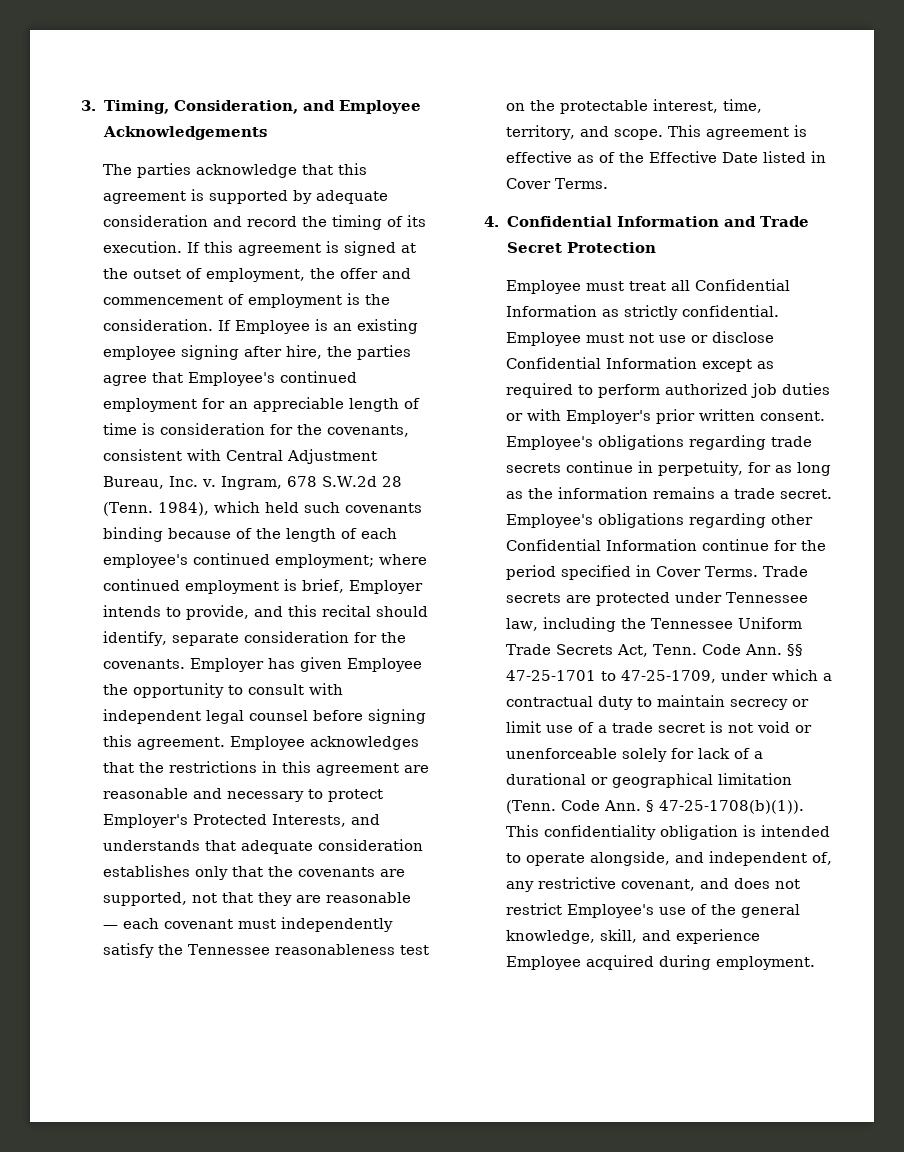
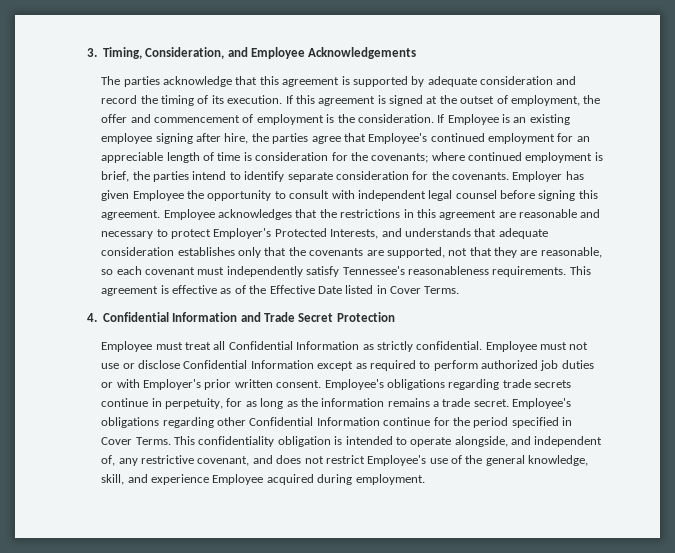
- If Employee is an existing employee signing after hire, the parties agree that Employee's continued employment for an appreciable length of time is consideration for the covenants, consistent with Central Adjustment Bureau, Inc. v. Ingram, 678 S.W.2d 28 (Tenn. 1984), which held such covenants binding because of the length of each employee's continued employment; where continued employment is brief, Employer intends to provide, and this recital should identify, separate consideration for the covenants.
+ If Employee is an existing employee signing after hire, the parties agree that Employee's continued employment for an appreciable length of time is consideration for the covenants; where continued employment is brief, the parties intend to identify separate consideration for the covenants.
- Employee acknowledges that the restrictions in this agreement are reasonable and necessary to protect Employer's Protected Interests, and understands that adequate consideration establishes only that the covenants are supported, not that they are reasonable — each covenant must independently satisfy the Tennessee reasonableness test on the protectable interest, time, territory, and scope.
+ Employee acknowledges that the restrictions in this agreement are reasonable and necessary to protect Employer's Protected Interests, and understands that adequate consideration establishes only that the covenants are supported, not that they are reasonable, so each covenant must independently satisfy Tennessee's reasonableness requirements.
- Trade secrets are protected under Tennessee law, including the Tennessee Uniform Trade Secrets Act, Tenn. Code Ann. §§ 47-25-1701 to 47-25-1709, under which a contractual duty to maintain secrecy or limit use of a trade secret is not void or unenforceable solely for lack of a durational or geographical limitation (Tenn. Code Ann. § 47-25-1708(b)(1)).

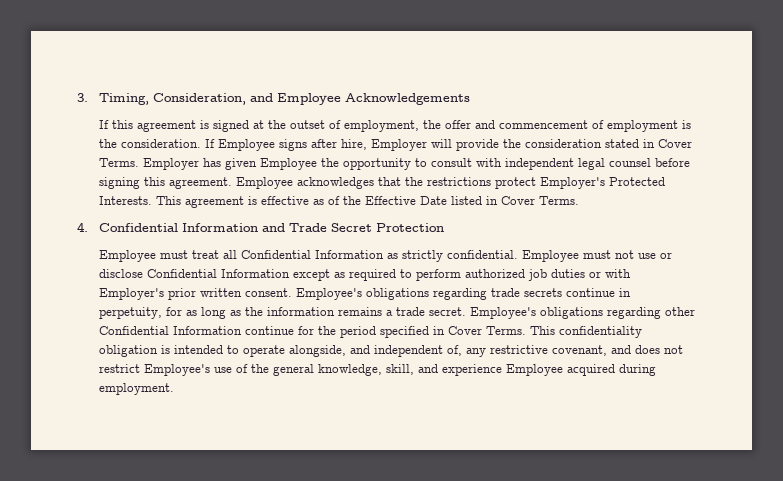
- The parties acknowledge that this agreement is supported by adequate consideration and record the timing of its execution.
- If Employee is an existing employee signing after hire, the parties agree that Employee's continued employment for an appreciable length of time is consideration for the covenants; where continued employment is brief, the parties intend to identify separate consideration for the covenants.
+ If Employee signs after hire, Employer will provide the consideration stated in Cover Terms.
- Employee acknowledges that the restrictions in this agreement are reasonable and necessary to protect Employer's Protected Interests, and understands that adequate consideration establishes only that the covenants are supported, not that they are reasonable, so each covenant must independently satisfy Tennessee's reasonableness requirements.
+ Employee acknowledges that the restrictions protect Employer's Protected Interests.

